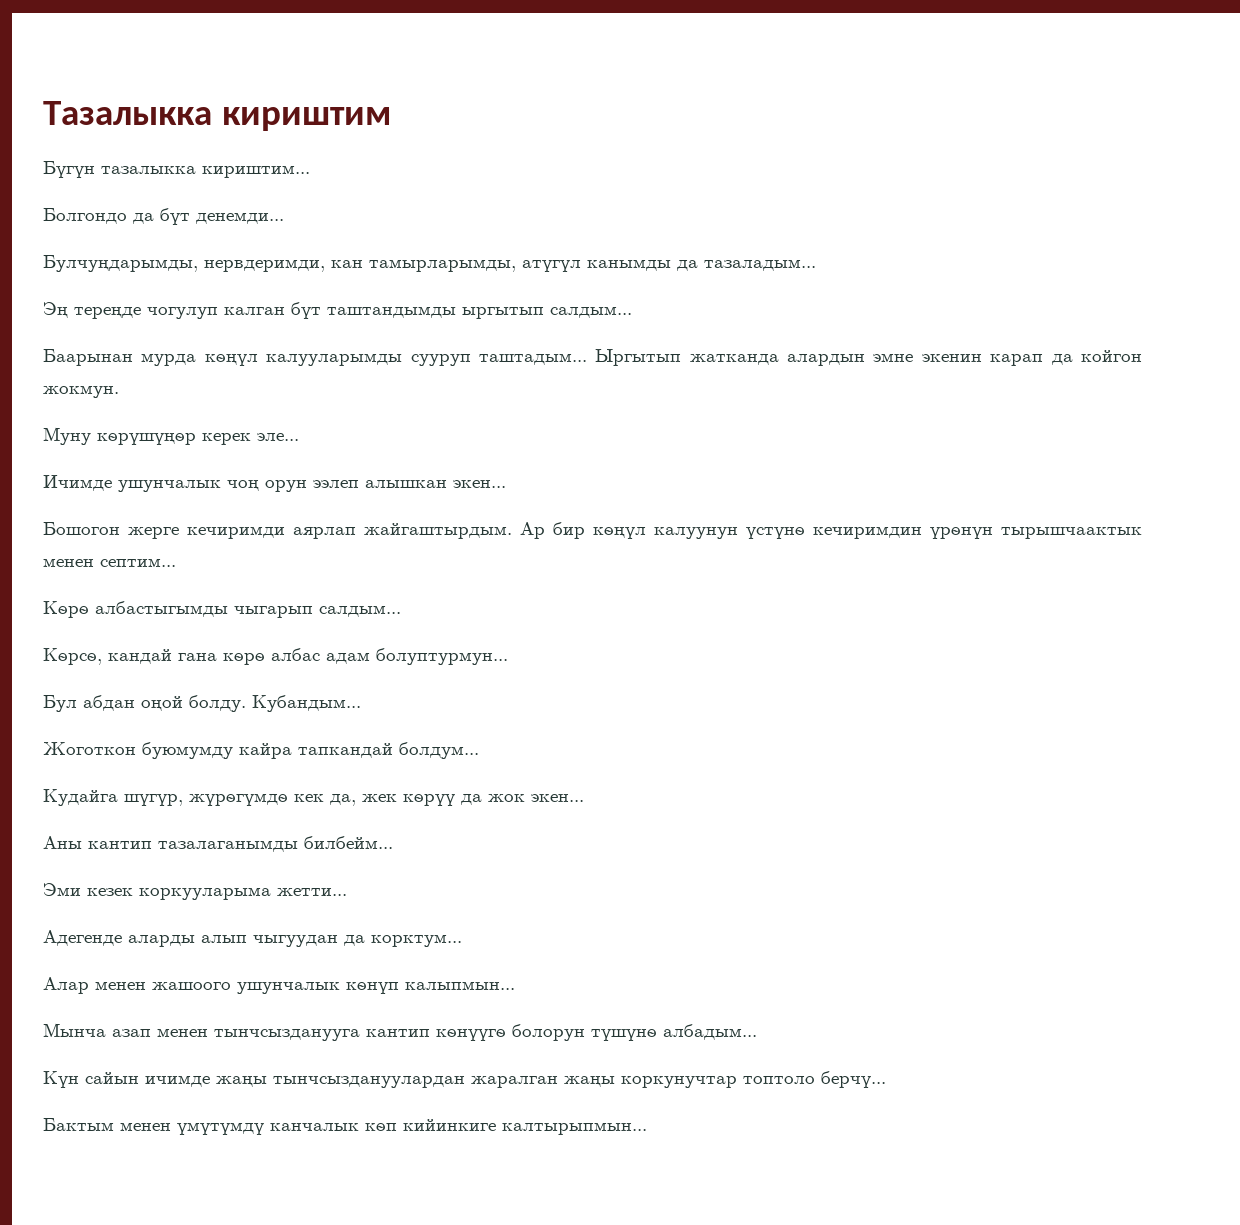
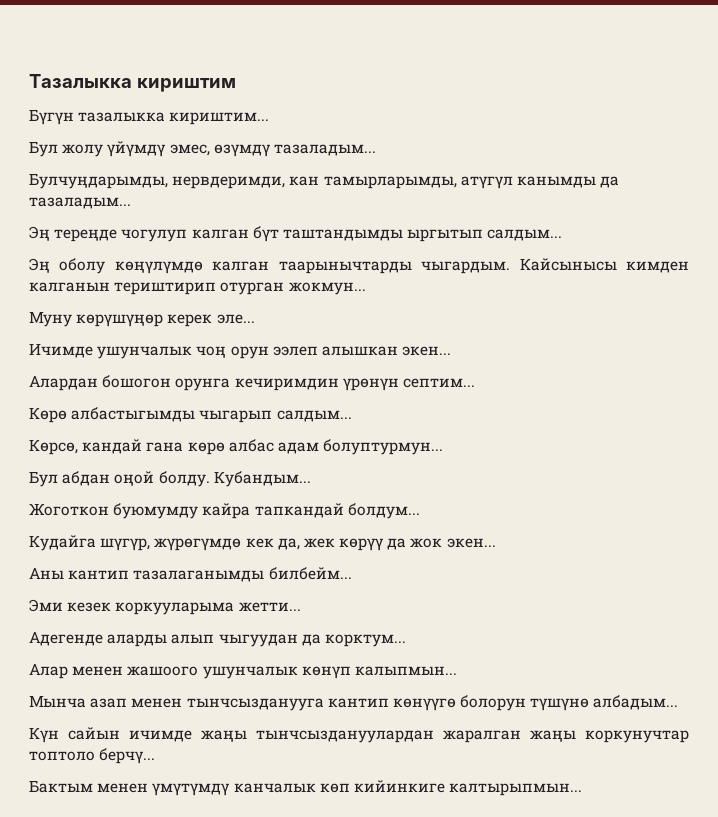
- Болгондо да бүт денемди...
+ Бул жолу үйүмдү эмес, өзүмдү тазаладым...
- Баарынан мурда көңүл калууларымды сууруп таштадым... Ыргытып жатканда алардын эмне экенин карап да койгон жокмун.
+ Эң оболу көңүлүмдө калган таарынычтарды чыгардым. Кайсынысы кимден калганын териштирип отурган жокмун...
- Бошогон жерге кечиримди аярлап жайгаштырдым. Ар бир көңүл калуунун үстүнө кечиримдин үрөнүн тырышчаактык менен септим...
+ Алардан бошогон орунга кечиримдин үрөнүн септим...

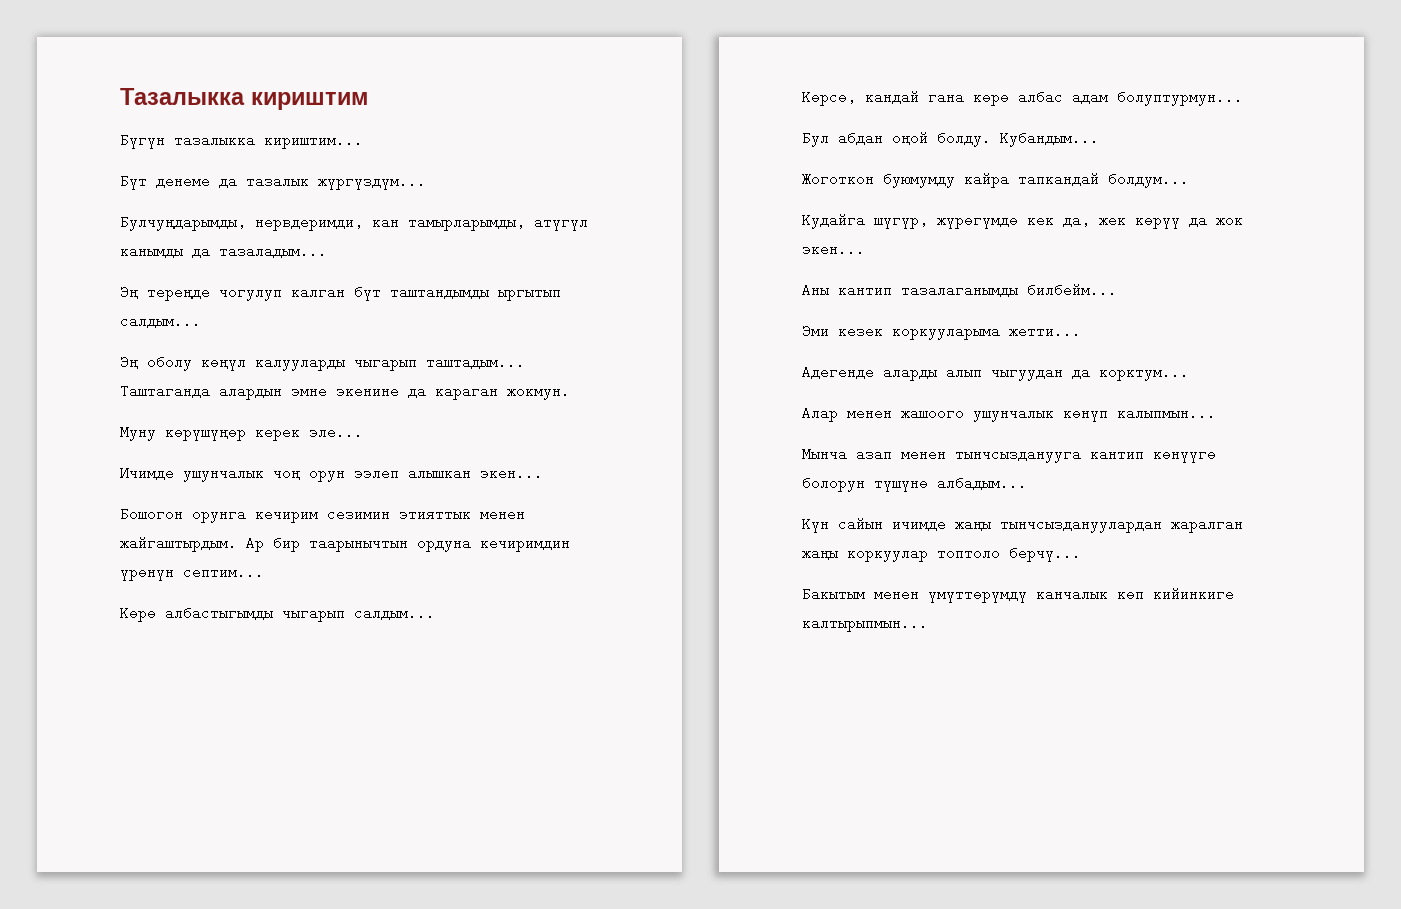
- Бул жолу үйүмдү эмес, өзүмдү тазаладым...
+ Бүт денеме да тазалык жүргүздүм...
- Эң оболу көңүлүмдө калган таарынычтарды чыгардым. Кайсынысы кимден калганын териштирип отурган жокмун...
+ Эң оболу көңүл калууларды чыгарып таштадым... Таштаганда алардын эмне экенине да караган жокмун.
- Алардан бошогон орунга кечиримдин үрөнүн септим...
+ Бошогон орунга кечирим сезимин этияттык менен жайгаштырдым. Ар бир таарынычтын ордуна кечиримдин үрөнүн септим...
- Күн сайын ичимде жаңы тынчсыздануулардан жаралган жаңы коркунучтар топтоло берчү...
+ Күн сайын ичимде жаңы тынчсыздануулардан жаралган жаңы коркуулар топтоло берчү...
- Бактым менен үмүтүмдү канчалык көп кийинкиге калтырыпмын...
+ Бакытым менен үмүттөрүмдү канчалык көп кийинкиге калтырыпмын...

